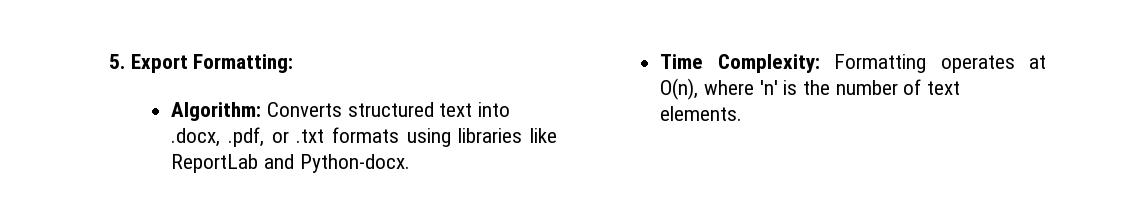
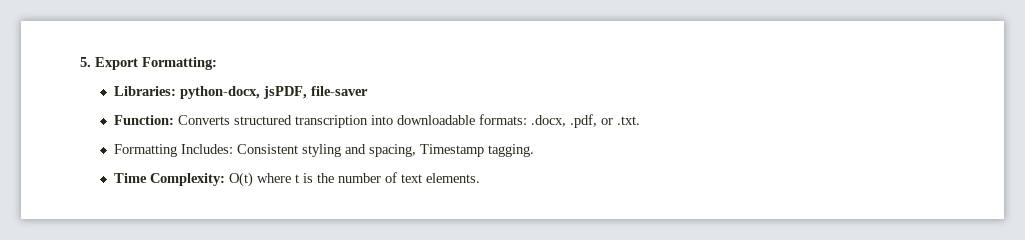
- Algorithm: Converts structured text into .docx, .pdf, or .txt formats using libraries like ReportLab and Python-docx.
- Time Complexity: Formatting operates at O(n), where 'n' is the number of text elements.
+ Libraries: python-docx, jsPDF, file-saver
+ Function: Converts structured transcription into downloadable formats: .docx, .pdf, or .txt.
+ Formatting Includes: Consistent styling and spacing, Timestamp tagging.
+ Time Complexity: O(t) where t is the number of text elements.

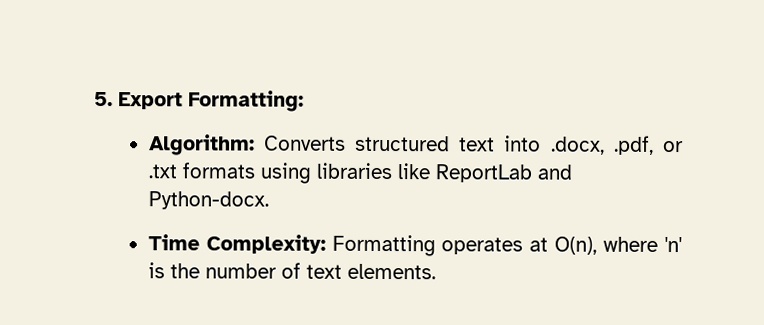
- Libraries: python-docx, jsPDF, file-saver
- Function: Converts structured transcription into downloadable formats: .docx, .pdf, or .txt.
- Formatting Includes: Consistent styling and spacing, Timestamp tagging.
- Time Complexity: O(t) where t is the number of text elements.
+ Algorithm: Converts structured text into .docx, .pdf, or .txt formats using libraries like ReportLab and Python-docx.
+ Time Complexity: Formatting operates at O(n), where 'n' is the number of text elements.

